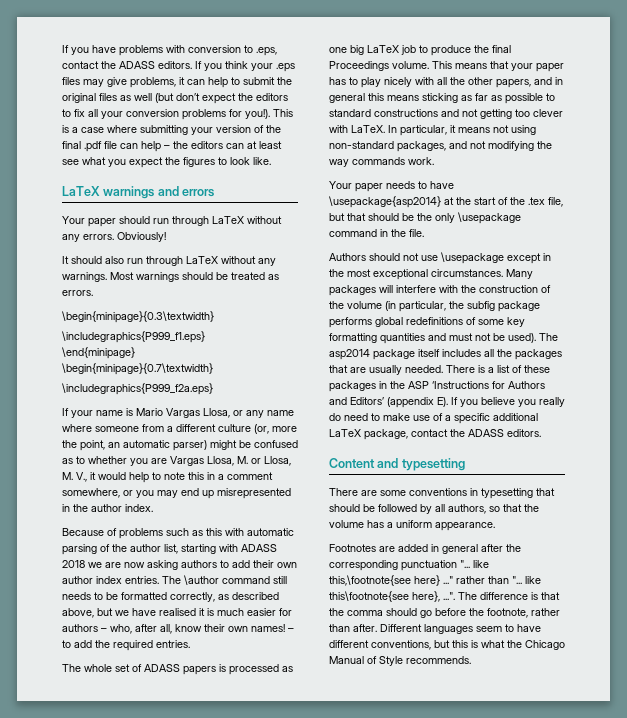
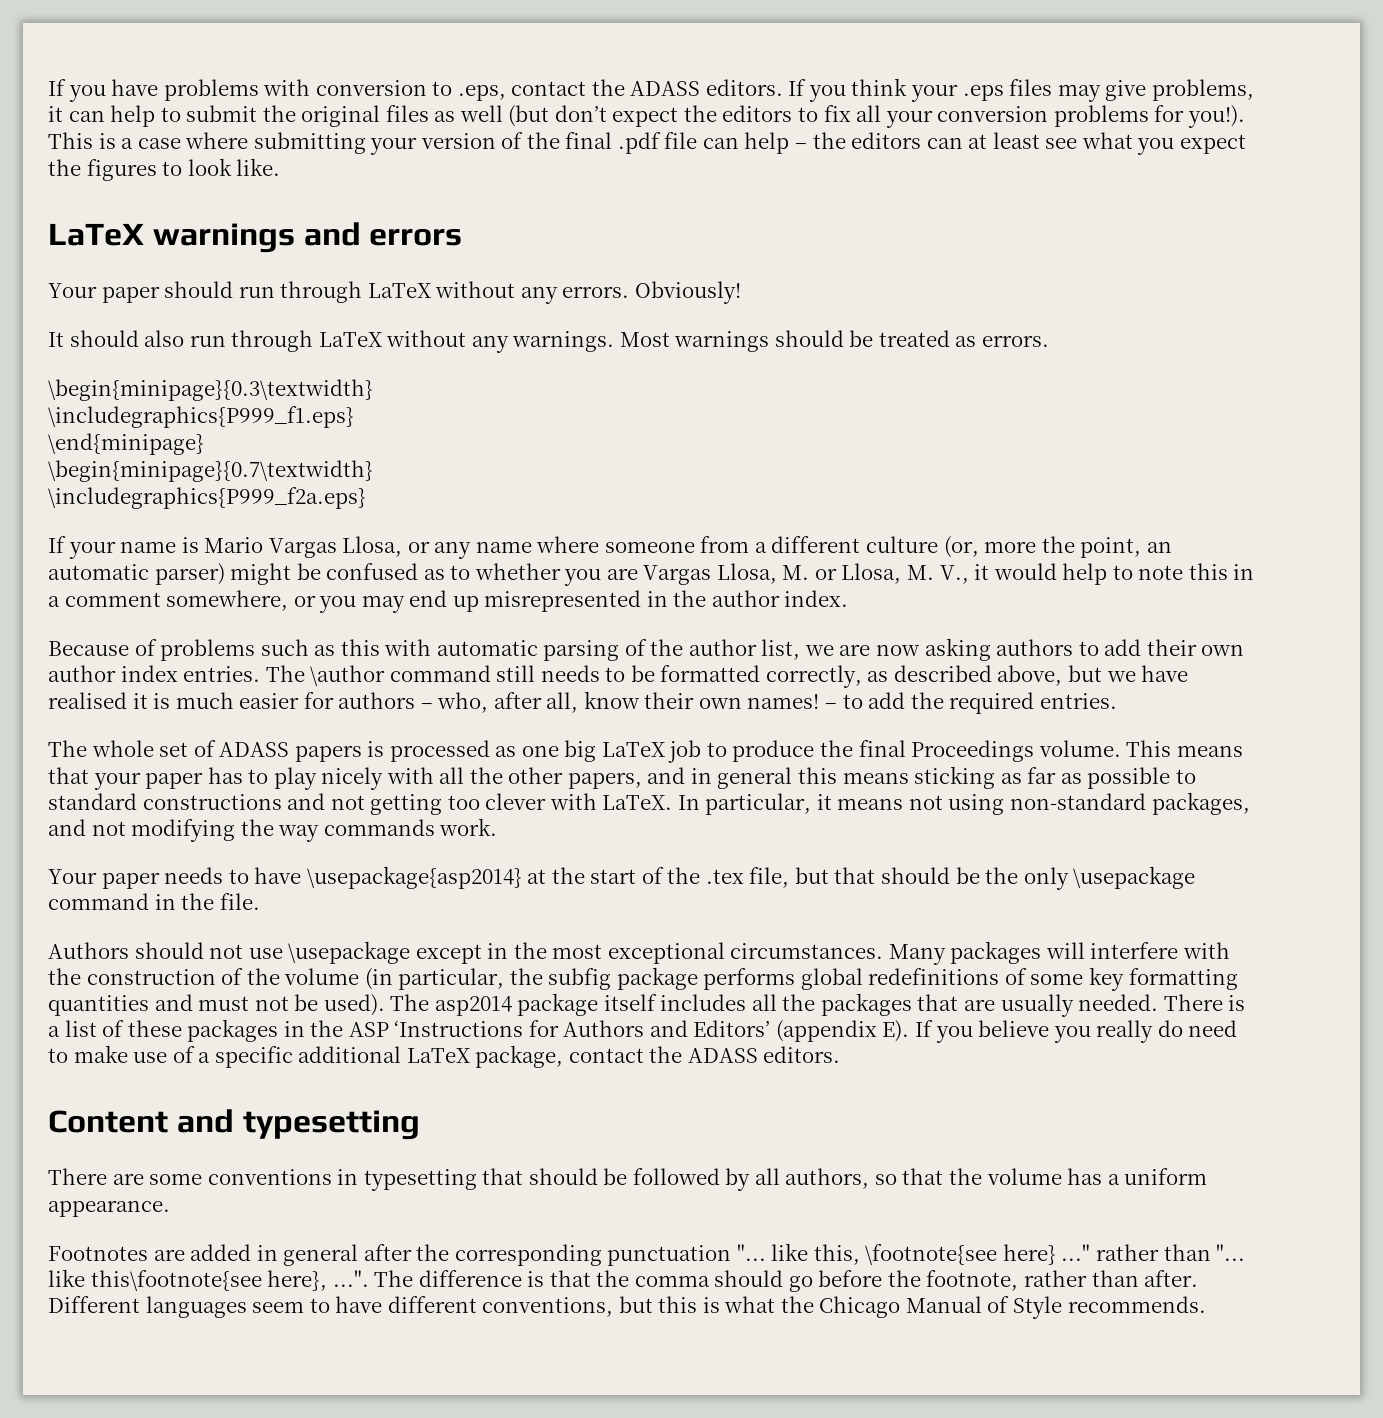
- Because of problems such as this with automatic parsing of the author list, starting with ADASS 2018 we are now asking authors to add their own author index entries.
+ Because of problems such as this with automatic parsing of the author list, we are now asking authors to add their own author index entries.
- Footnotes are added in general after the corresponding punctuation "... like this,\footnote{see here} ..." rather than "... like this\footnote{see here}, ...". The difference is that the comma should go before the footnote, rather than after.
+ Footnotes are added in general after the corresponding punctuation "... like this, \footnote{see here} ..." rather than "... like this\footnote{see here}, ...". The difference is that the comma should go before the footnote, rather than after.

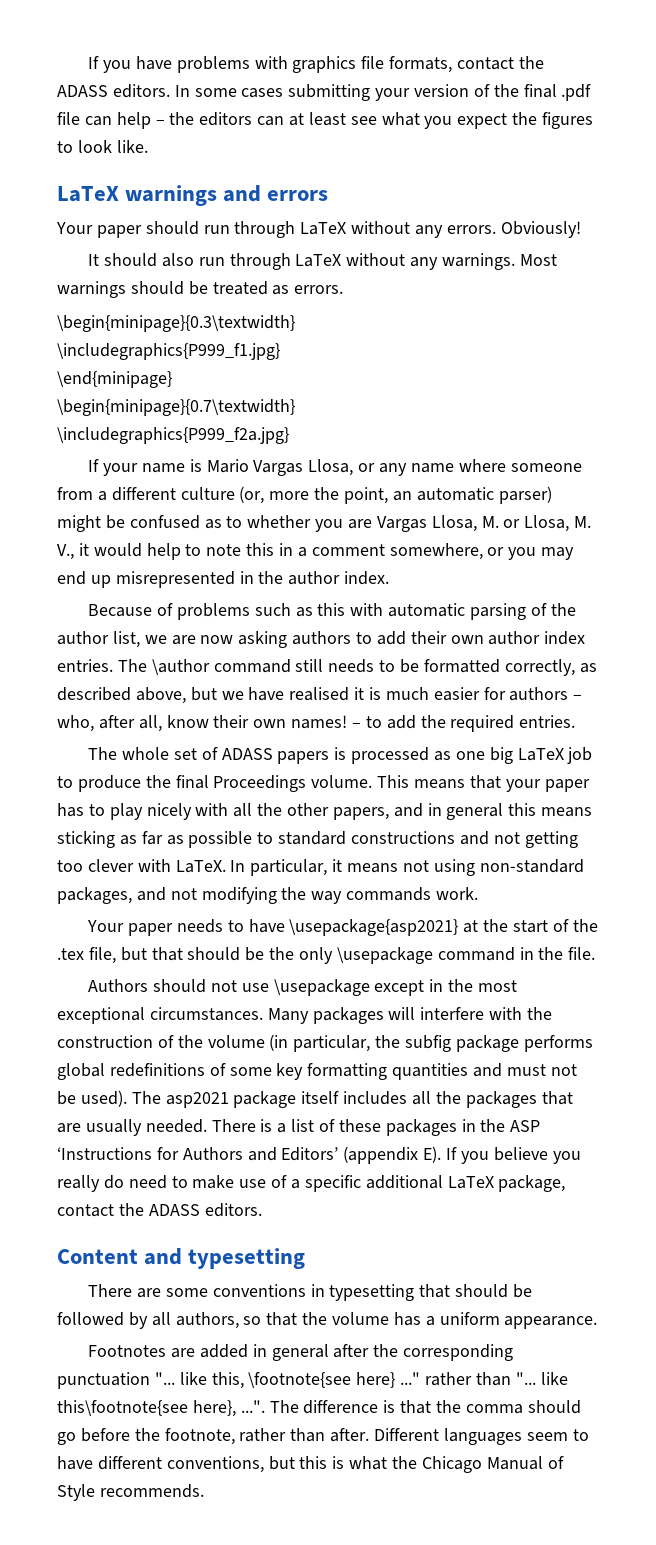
- If you have problems with conversion to .eps, contact the ADASS editors. If you think your .eps files may give problems, it can help to submit the original files as well (but don’t expect the editors to fix all your conversion problems for you!). This is a case where submitting your version of the final .pdf file can help – the editors can at least see what you expect the figures to look like.
+ If you have problems with graphics file formats, contact the ADASS editors. In some cases submitting your version of the final .pdf file can help – the editors can at least see what you expect the figures to look like.
- \includegraphics{P999_f1.eps}
+ \includegraphics{P999_f1.jpg}
- \includegraphics{P999_f2a.eps}
+ \includegraphics{P999_f2a.jpg}
- Your paper needs to have \usepackage{asp2014} at the start of the .tex file, but that should be the only \usepackage command in the file.
+ Your paper needs to have \usepackage{asp2021} at the start of the .tex file, but that should be the only \usepackage command in the file.
- The asp2014 package itself includes all the packages that are usually needed.
+ The asp2021 package itself includes all the packages that are usually needed.

